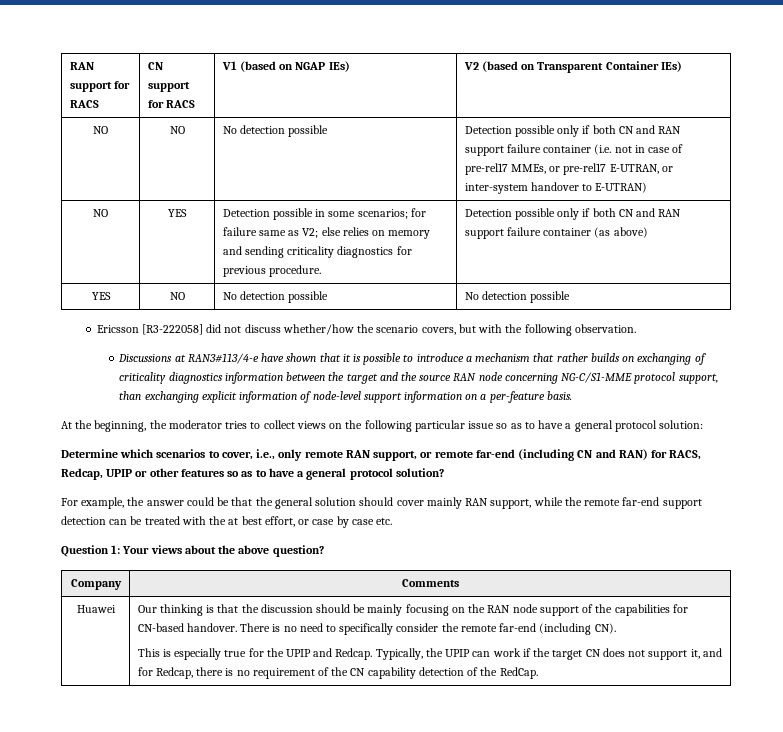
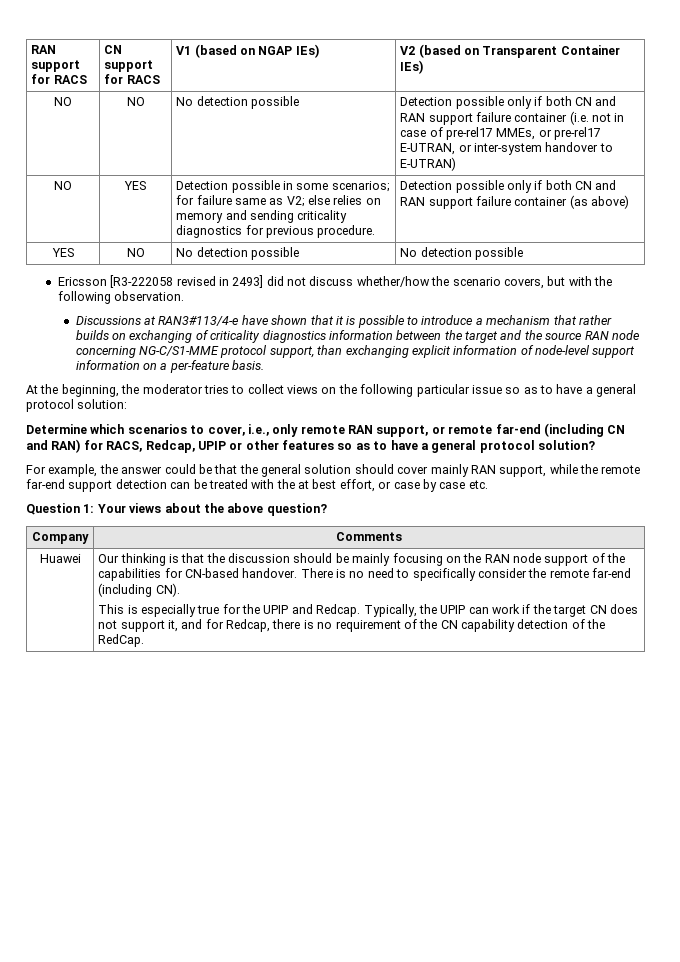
- Ericsson [R3-222058] did not discuss whether/how the scenario covers, but with the following observation.
+ Ericsson [R3-222058 revised in 2493] did not discuss whether/how the scenario covers, but with the following observation.

